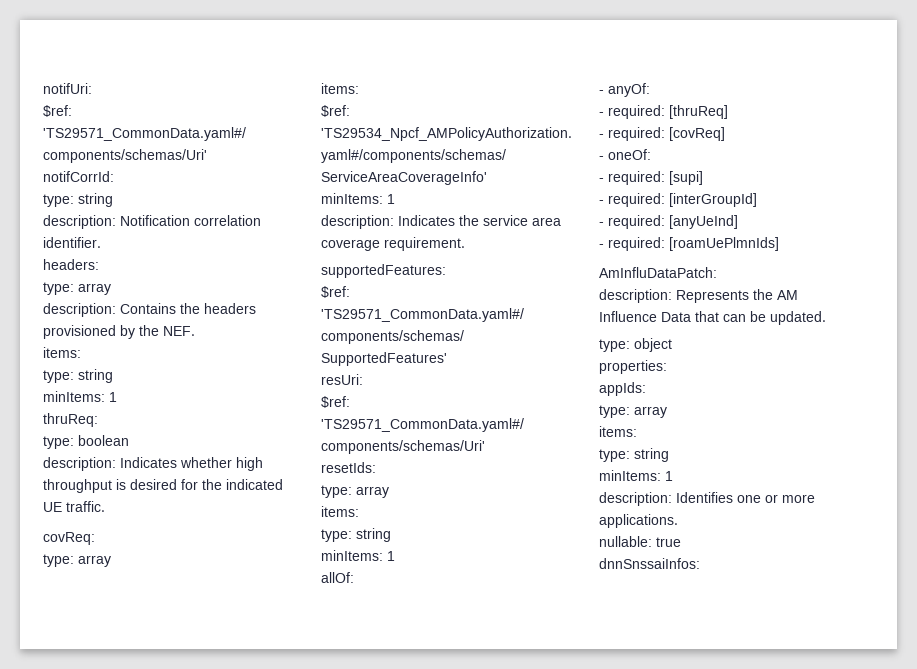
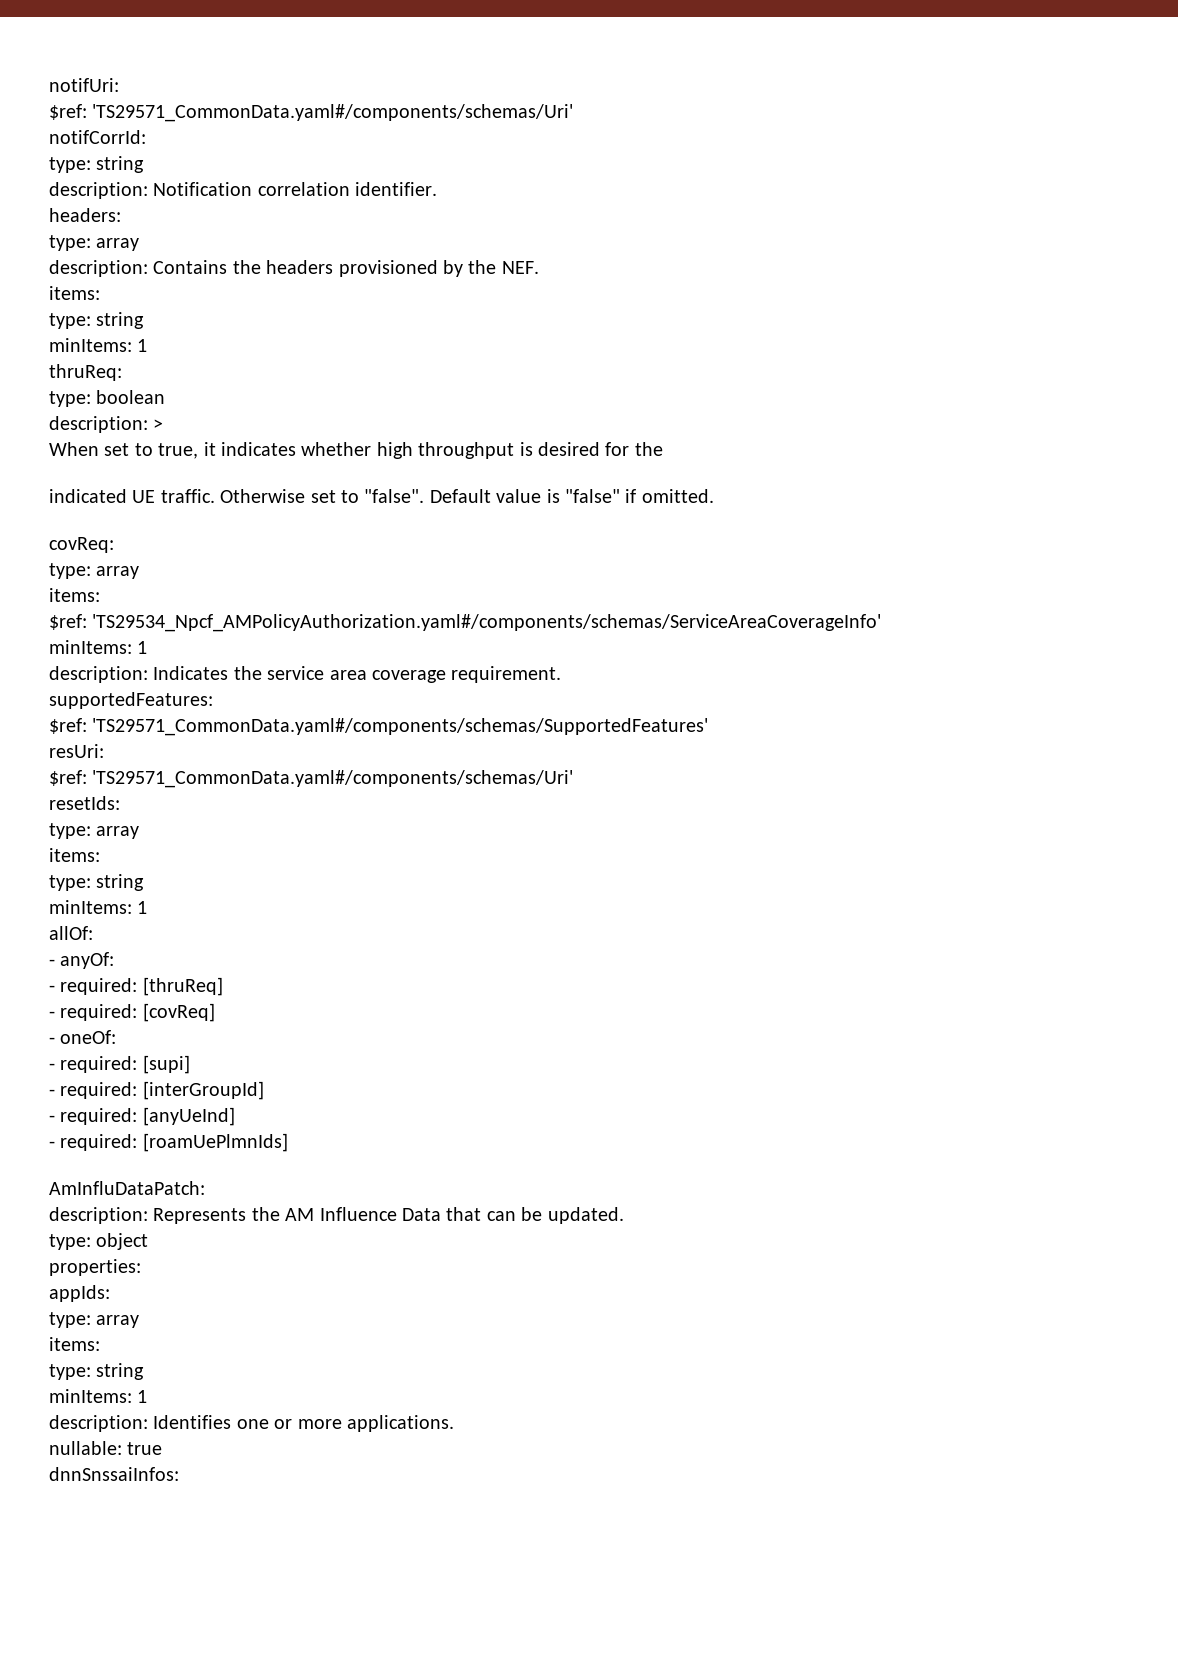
- description: Indicates whether high throughput is desired for the indicated UE traffic.
+ description: >
+ When set to true, it indicates whether high throughput is desired for the
+ indicated UE traffic. Otherwise set to "false". Default value is "false" if omitted.

